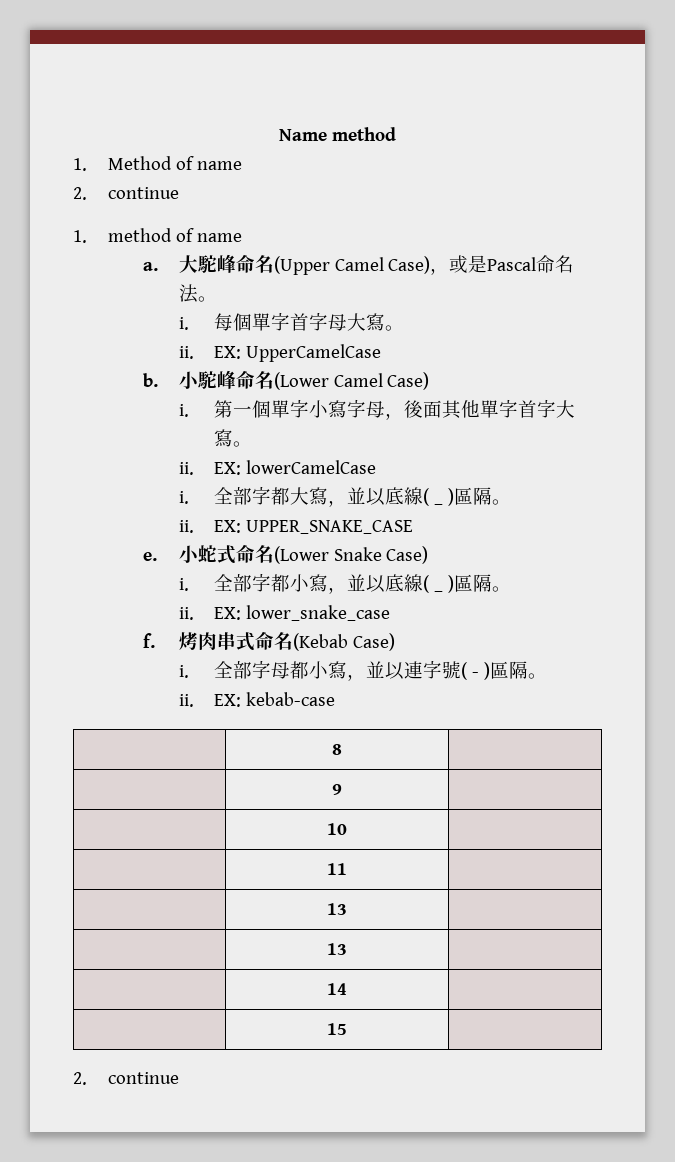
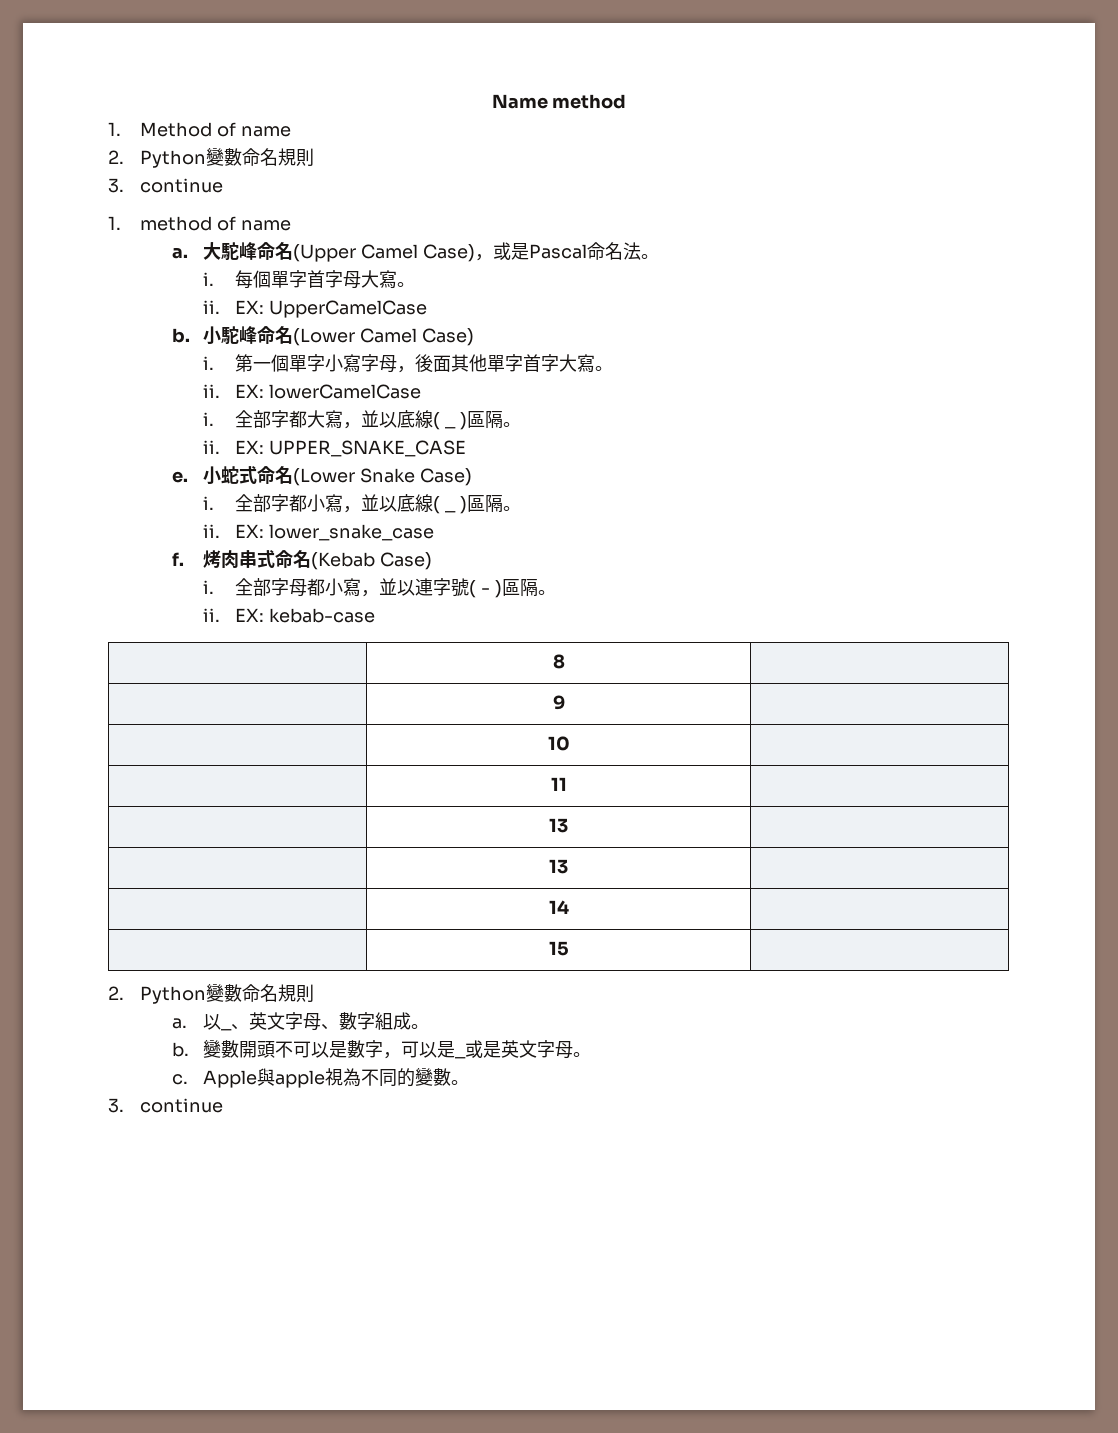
  1. Method of name
- 2. continue
+ 2. Python變數命名規則
+ 3. continue
  | 15 |
- 2. continue
+ 2. Python變數命名規則
+ a.以_、英文字母、數字組成。
+ b.變數開頭不可以是數字，可以是_或是英文字母。
+ c. Apple與apple視為不同的變數。
+ 3. continue

